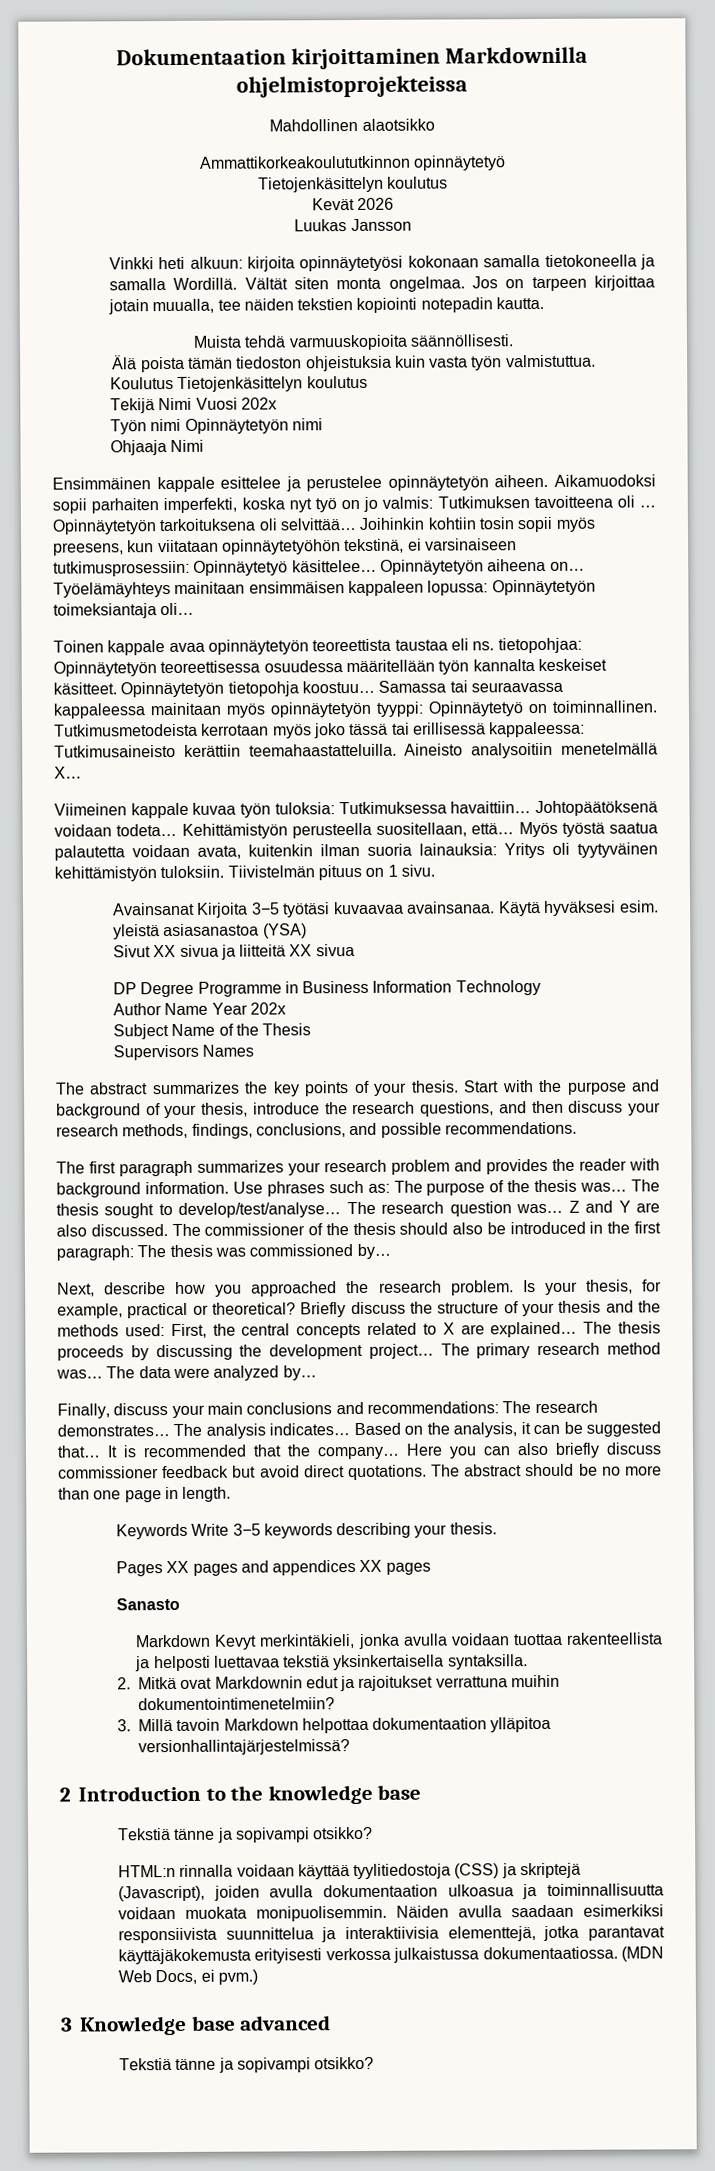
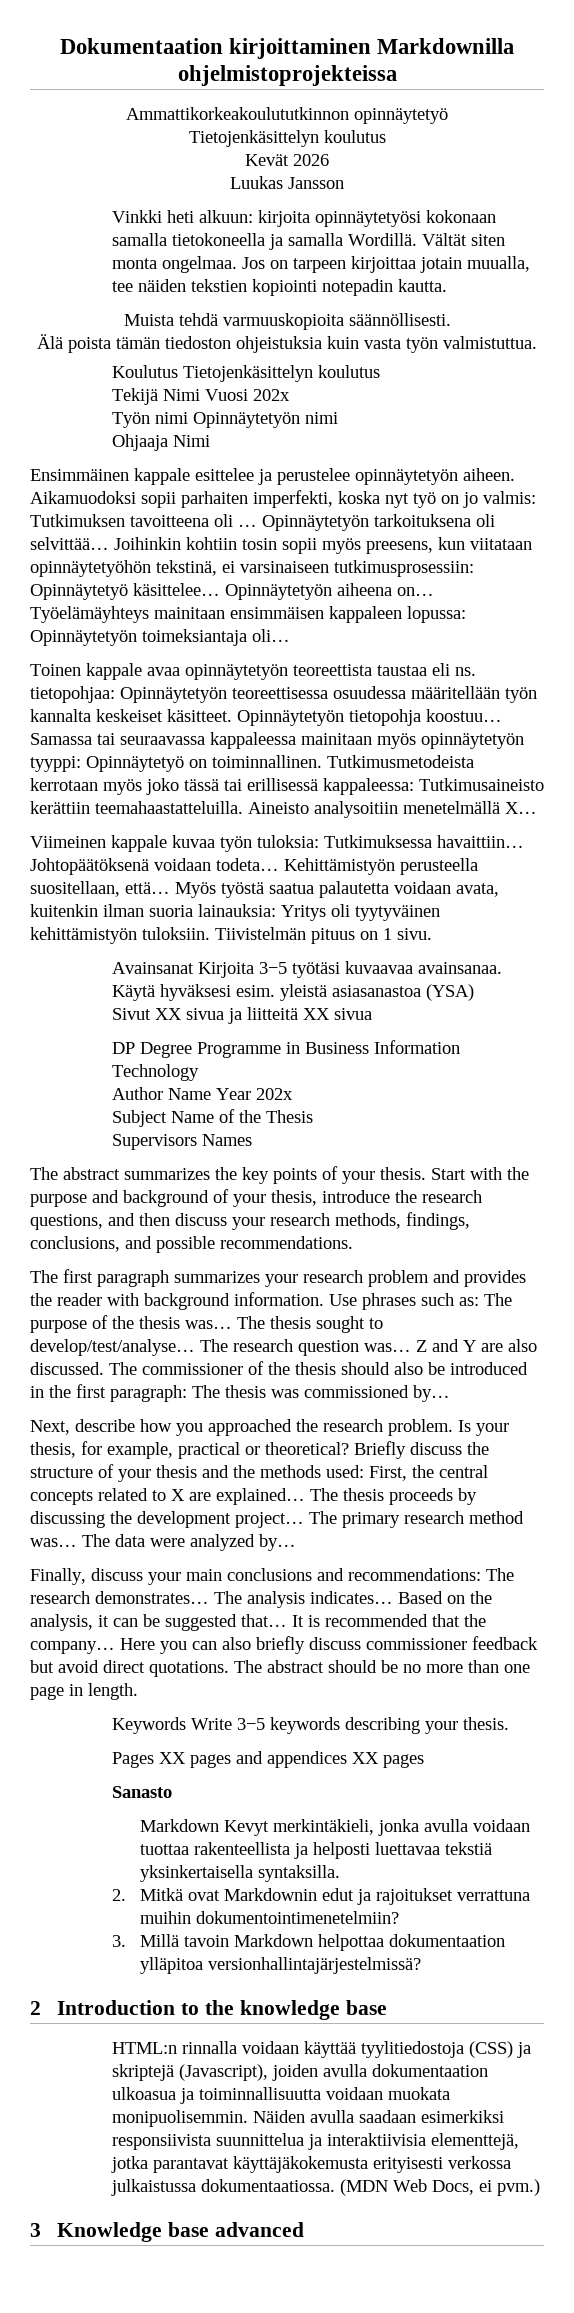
- Mahdollinen alaotsikko
  2 Introduction to the knowledge base
- Tekstiä tänne ja sopivampi otsikko?
  3 Knowledge base advanced
- Tekstiä tänne ja sopivampi otsikko?

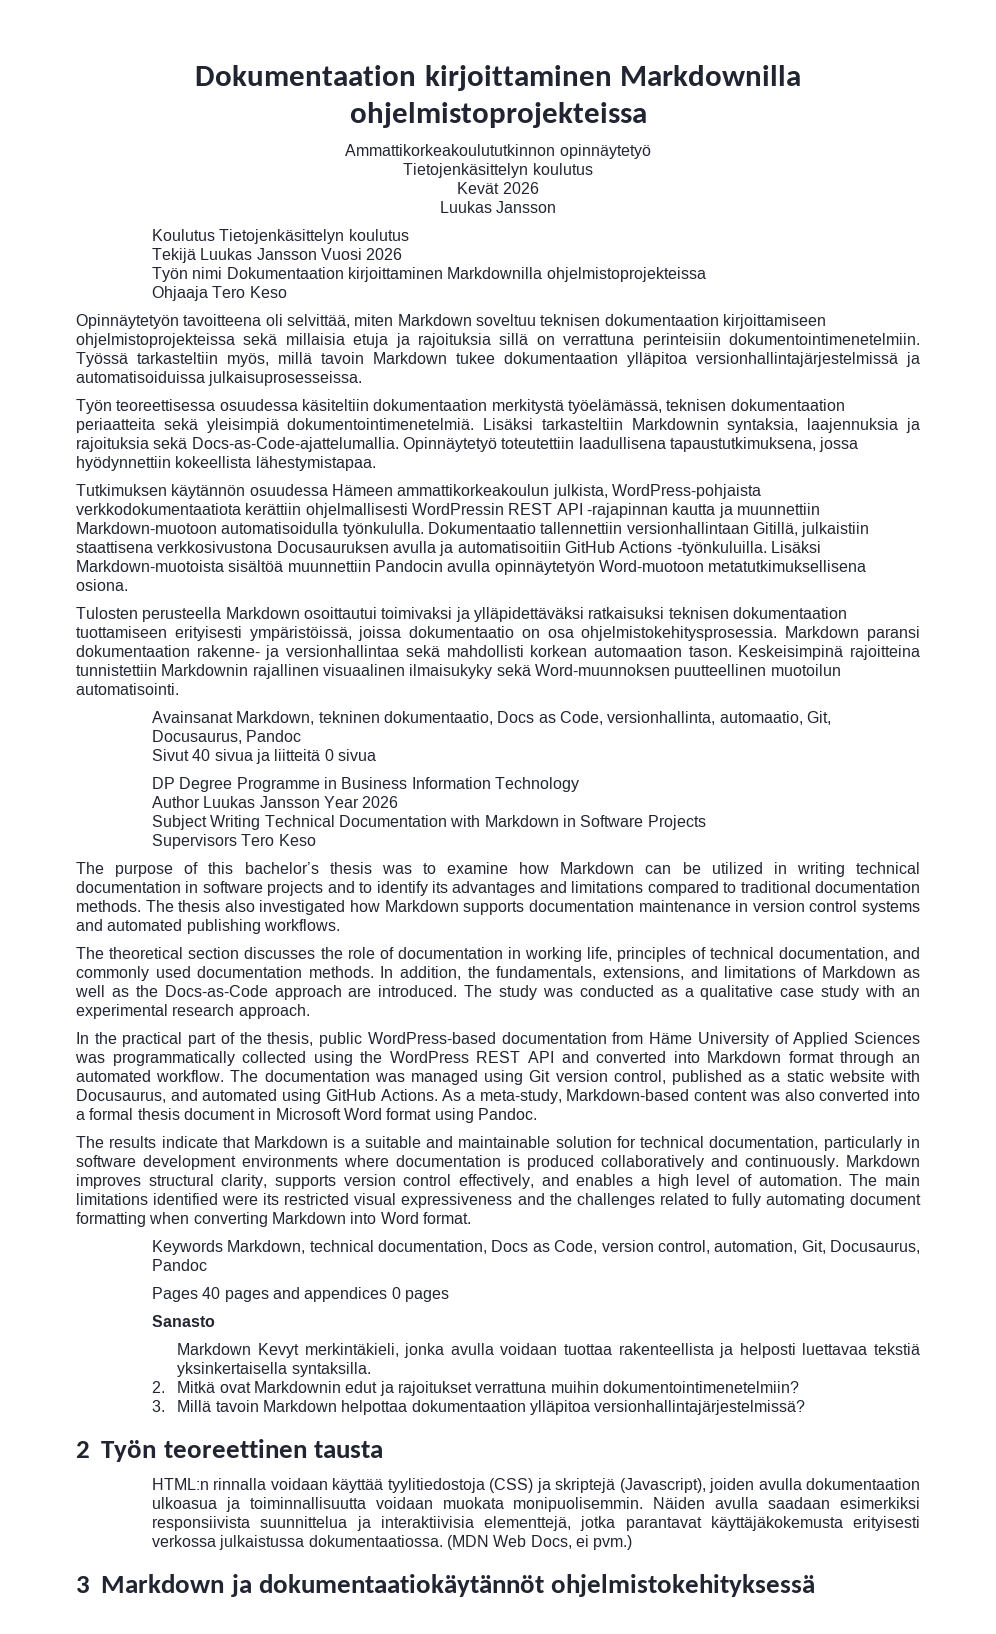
- Vinkki heti alkuun: kirjoita opinnäytetyösi kokonaan samalla tietokoneella ja samalla Wordillä. Vältät siten monta ongelmaa. Jos on tarpeen kirjoittaa jotain muualla, tee näiden tekstien kopiointi notepadin kautta.
- Muista tehdä varmuuskopioita säännöllisesti.
- Älä poista tämän tiedoston ohjeistuksia kuin vasta työn valmistuttua.
  Koulutus Tietojenkäsittelyn koulutus
- Tekijä Nimi Vuosi 202x
- Työn nimi Opinnäytetyön nimi
- Ohjaaja Nimi
- Ensimmäinen kappale esittelee ja perustelee opinnäytetyön aiheen. Aikamuodoksi sopii parhaiten imperfekti, koska nyt työ on jo valmis: Tutkimuksen tavoitteena oli … Opinnäytetyön tarkoituksena oli selvittää… Joihinkin kohtiin tosin sopii myös preesens, kun viitataan opinnäytetyöhön tekstinä, ei varsinaiseen tutkimusprosessiin: Opinnäytetyö käsittelee… Opinnäytetyön aiheena on… Työelämäyhteys mainitaan ensimmäisen kappaleen lopussa: Opinnäytetyön toimeksiantaja oli…
- Toinen kappale avaa opinnäytetyön teoreettista taustaa eli ns. tietopohjaa: Opinnäytetyön teoreettisessa osuudessa määritellään työn kannalta keskeiset käsitteet. Opinnäytetyön tietopohja koostuu… Samassa tai seuraavassa kappaleessa mainitaan myös opinnäytetyön tyyppi: Opinnäytetyö on toiminnallinen. Tutkimusmetodeista kerrotaan myös joko tässä tai erillisessä kappaleessa: Tutkimusaineisto kerättiin teemahaastatteluilla. Aineisto analysoitiin menetelmällä X…
- Viimeinen kappale kuvaa työn tuloksia: Tutkimuksessa havaittiin… Johtopäätöksenä voidaan todeta… Kehittämistyön perusteella suositellaan, että… Myös työstä saatua palautetta voidaan avata, kuitenkin ilman suoria lainauksia: Yritys oli tyytyväinen kehittämistyön tuloksiin. Tiivistelmän pituus on 1 sivu.
- Avainsanat Kirjoita 3−5 työtäsi kuvaavaa avainsanaa. Käytä hyväksesi esim. yleistä asiasanastoa (YSA)
+ Tekijä Luukas Jansson Vuosi 2026
+ Työn nimi Dokumentaation kirjoittaminen Markdownilla ohjelmistoprojekteissa
+ Ohjaaja Tero Keso
+ Opinnäytetyön tavoitteena oli selvittää, miten Markdown soveltuu teknisen dokumentaation kirjoittamiseen ohjelmistoprojekteissa sekä millaisia etuja ja rajoituksia sillä on verrattuna perinteisiin dokumentointimenetelmiin. Työssä tarkasteltiin myös, millä tavoin Markdown tukee dokumentaation ylläpitoa versionhallintajärjestelmissä ja automatisoiduissa julkaisuprosesseissa.
+ Työn teoreettisessa osuudessa käsiteltiin dokumentaation merkitystä työelämässä, teknisen dokumentaation periaatteita sekä yleisimpiä dokumentointimenetelmiä. Lisäksi tarkasteltiin Markdownin syntaksia, laajennuksia ja rajoituksia sekä Docs-as-Code-ajattelumallia. Opinnäytetyö toteutettiin laadullisena tapaustutkimuksena, jossa hyödynnettiin kokeellista lähestymistapaa.
+ Tutkimuksen käytännön osuudessa Hämeen ammattikorkeakoulun julkista, WordPress-pohjaista verkkodokumentaatiota kerättiin ohjelmallisesti WordPressin REST API -rajapinnan kautta ja muunnettiin Markdown-muotoon automatisoidulla työnkululla. Dokumentaatio tallennettiin versionhallintaan Gitillä, julkaistiin staattisena verkkosivustona Docusauruksen avulla ja automatisoitiin GitHub Actions -työnkuluilla. Lisäksi Markdown-muotoista sisältöä muunnettiin Pandocin avulla opinnäytetyön Word-muotoon metatutkimuksellisena osiona.
+ Tulosten perusteella Markdown osoittautui toimivaksi ja ylläpidettäväksi ratkaisuksi teknisen dokumentaation tuottamiseen erityisesti ympäristöissä, joissa dokumentaatio on osa ohjelmistokehitysprosessia. Markdown paransi dokumentaation rakenne- ja versionhallintaa sekä mahdollisti korkean automaation tason. Keskeisimpinä rajoitteina tunnistettiin Markdownin rajallinen visuaalinen ilmaisukyky sekä Word-muunnoksen puutteellinen muotoilun automatisointi.
+ Avainsanat Markdown, tekninen dokumentaatio, Docs as Code, versionhallinta, automaatio, Git, Docusaurus, Pandoc
- Sivut XX sivua ja liitteitä XX sivua
+ Sivut 40 sivua ja liitteitä 0 sivua
- Author Name Year 202x
- Subject Name of the Thesis
+ Author Luukas Jansson Year 2026
+ Subject Writing Technical Documentation with Markdown in Software Projects
- Supervisors Names
- The abstract summarizes the key points of your thesis. Start with the purpose and background of your thesis, introduce the research questions, and then discuss your research methods, findings, conclusions, and possible recommendations.
- The first paragraph summarizes your research problem and provides the reader with background information. Use phrases such as: The purpose of the thesis was… The thesis sought to develop/test/analyse… The research question was… Z and Y are also discussed. The commissioner of the thesis should also be introduced in the first paragraph: The thesis was commissioned by…
- Next, describe how you approached the research problem. Is your thesis, for example, practical or theoretical? Briefly discuss the structure of your thesis and the methods used: First, the central concepts related to X are explained… The thesis proceeds by discussing the development project… The primary research method was… The data were analyzed by…
- Finally, discuss your main conclusions and recommendations: The research demonstrates… The analysis indicates… Based on the analysis, it can be suggested that… It is recommended that the company… Here you can also briefly discuss commissioner feedback but avoid direct quotations. The abstract should be no more than one page in length.
- Keywords Write 3−5 keywords describing your thesis.
+ Supervisors Tero Keso
+ The purpose of this bachelor’s thesis was to examine how Markdown can be utilized in writing technical documentation in software projects and to identify its advantages and limitations compared to traditional documentation methods. The thesis also investigated how Markdown supports documentation maintenance in version control systems and automated publishing workflows.
+ The theoretical section discusses the role of documentation in working life, principles of technical documentation, and commonly used documentation methods. In addition, the fundamentals, extensions, and limitations of Markdown as well as the Docs-as-Code approach are introduced. The study was conducted as a qualitative case study with an experimental research approach.
+ In the practical part of the thesis, public WordPress-based documentation from Häme University of Applied Sciences was programmatically collected using the WordPress REST API and converted into Markdown format through an automated workflow. The documentation was managed using Git version control, published as a static website with Docusaurus, and automated using GitHub Actions. As a meta-study, Markdown-based content was also converted into a formal thesis document in Microsoft Word format using Pandoc.
+ The results indicate that Markdown is a suitable and maintainable solution for technical documentation, particularly in software development environments where documentation is produced collaboratively and continuously. Markdown improves structural clarity, supports version control effectively, and enables a high level of automation. The main limitations identified were its restricted visual expressiveness and the challenges related to fully automating document formatting when converting Markdown into Word format.
+ Keywords Markdown, technical documentation, Docs as Code, version control, automation, Git, Docusaurus, Pandoc
- Pages XX pages and appendices XX pages
+ Pages 40 pages and appendices 0 pages
- 2 Introduction to the knowledge base
+ 2 Työn teoreettinen tausta
- 3 Knowledge base advanced
+ 3 Markdown ja dokumentaatiokäytännöt ohjelmistokehityksessä

